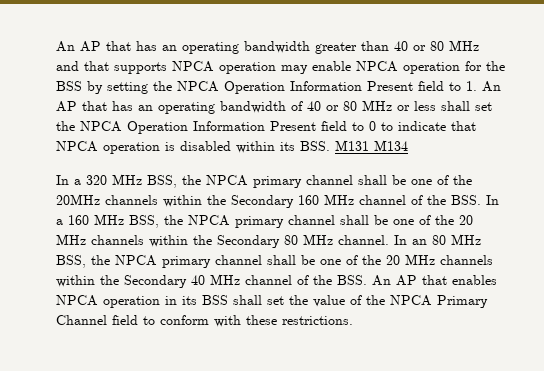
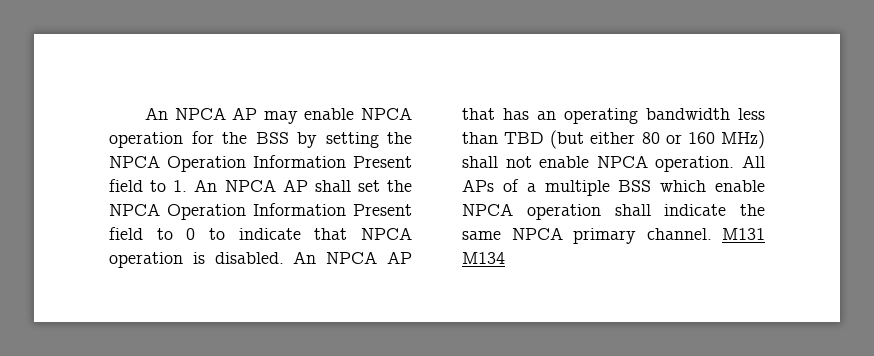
- An AP that has an operating bandwidth greater than 40 or 80 MHz and that supports NPCA operation may enable NPCA operation for the BSS by setting the NPCA Operation Information Present field to 1. An AP that has an operating bandwidth of 40 or 80 MHz or less shall set the NPCA Operation Information Present field to 0 to indicate that NPCA operation is disabled within its BSS. M131 M134
- In a 320 MHz BSS, the NPCA primary channel shall be one of the 20MHz channels within the Secondary 160 MHz channel of the BSS. In a 160 MHz BSS, the NPCA primary channel shall be one of the 20 MHz channels within the Secondary 80 MHz channel. In an 80 MHz BSS, the NPCA primary channel shall be one of the 20 MHz channels within the Secondary 40 MHz channel of the BSS. An AP that enables NPCA operation in its BSS shall set the value of the NPCA Primary Channel field to conform with these restrictions.
+ An NPCA AP may enable NPCA operation for the BSS by setting the NPCA Operation Information Present field to 1. An NPCA AP shall set the NPCA Operation Information Present field to 0 to indicate that NPCA operation is disabled. An NPCA AP that has an operating bandwidth less than TBD (but either 80 or 160 MHz) shall not enable NPCA operation. All APs of a multiple BSS which enable NPCA operation shall indicate the same NPCA primary channel. M131 M134

